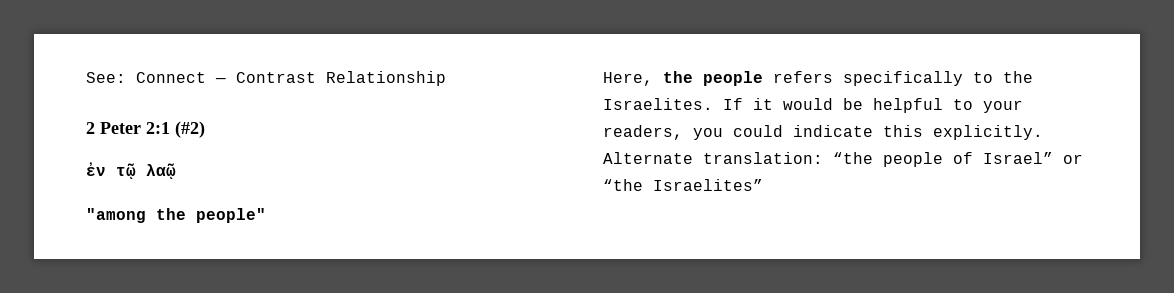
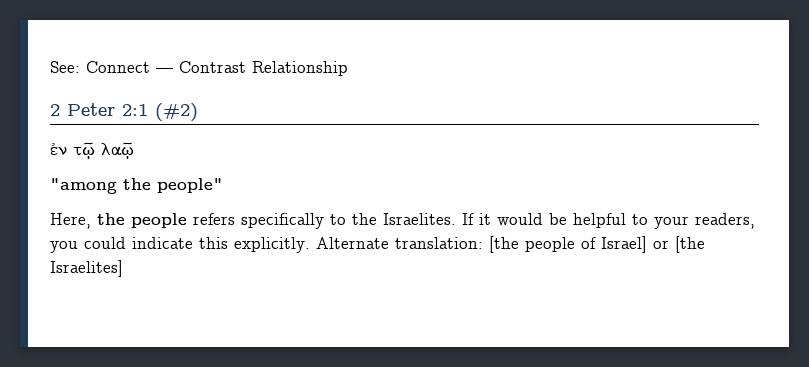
- Alternate translation: “the people of Israel” or “the Israelites”
+ Alternate translation: [the people of Israel] or [the Israelites]

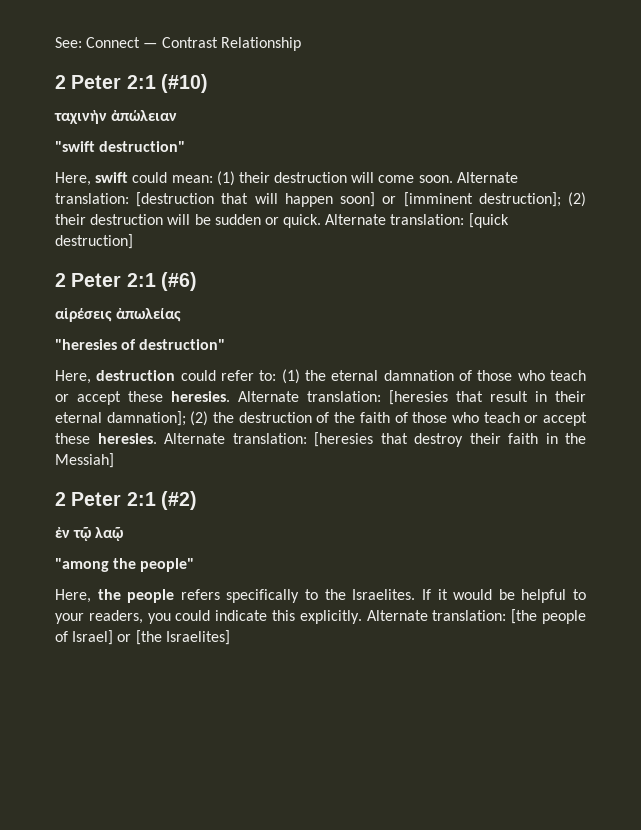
+ 2 Peter 2:1 (#10)
+ ταχινὴν ἀπώλειαν
+ "swift destruction"
+ Here, swift could mean: (1) their destruction will come soon. Alternate translation: [destruction that will happen soon] or [imminent destruction]; (2) their destruction will be sudden or quick. Alternate translation: [quick destruction]
+ 2 Peter 2:1 (#6)
+ αἱρέσεις ἀπωλείας
+ "heresies of destruction"
+ Here, destruction could refer to: (1) the eternal damnation of those who teach or accept these heresies. Alternate translation: [heresies that result in their eternal damnation]; (2) the destruction of the faith of those who teach or accept these heresies. Alternate translation: [heresies that destroy their faith in the Messiah]

